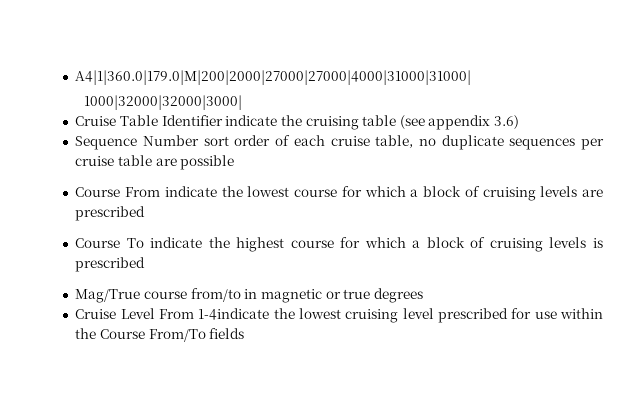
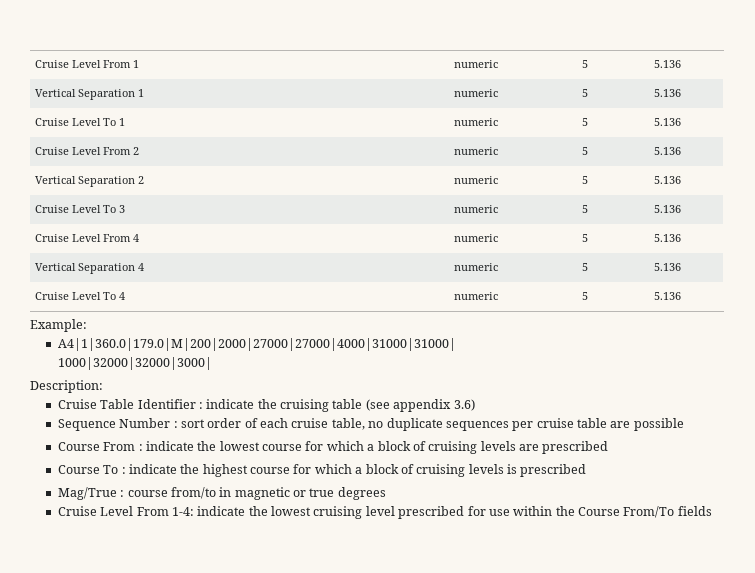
+ Cruise Level From 1 | numeric | 5 | 5.136
+ Vertical Separation 1 | numeric | 5 | 5.136
+ Cruise Level To 1 | numeric | 5 | 5.136
+ Cruise Level From 2 | numeric | 5 | 5.136
+ Vertical Separation 2 | numeric | 5 | 5.136
+ Cruise Level To 3 | numeric | 5 | 5.136
+ Cruise Level From 4 | numeric | 5 | 5.136
+ Vertical Separation 4 | numeric | 5 | 5.136
+ Cruise Level To 4 | numeric | 5 | 5.136
+ Example:
+ Description:
- Cruise Table Identifier indicate the cruising table (see appendix 3.6)
+ Cruise Table Identifier : indicate the cruising table (see appendix 3.6)
- Sequence Number sort order of each cruise table, no duplicate sequences per cruise table are possible
+ Sequence Number : sort order of each cruise table, no duplicate sequences per cruise table are possible
- Course From indicate the lowest course for which a block of cruising levels are prescribed
+ Course From : indicate the lowest course for which a block of cruising levels are prescribed
- Course To indicate the highest course for which a block of cruising levels is prescribed
+ Course To : indicate the highest course for which a block of cruising levels is prescribed
- Mag/True course from/to in magnetic or true degrees
+ Mag/True : course from/to in magnetic or true degrees
- Cruise Level From 1-4indicate the lowest cruising level prescribed for use within the Course From/To fields
+ Cruise Level From 1-4: indicate the lowest cruising level prescribed for use within the Course From/To fields

